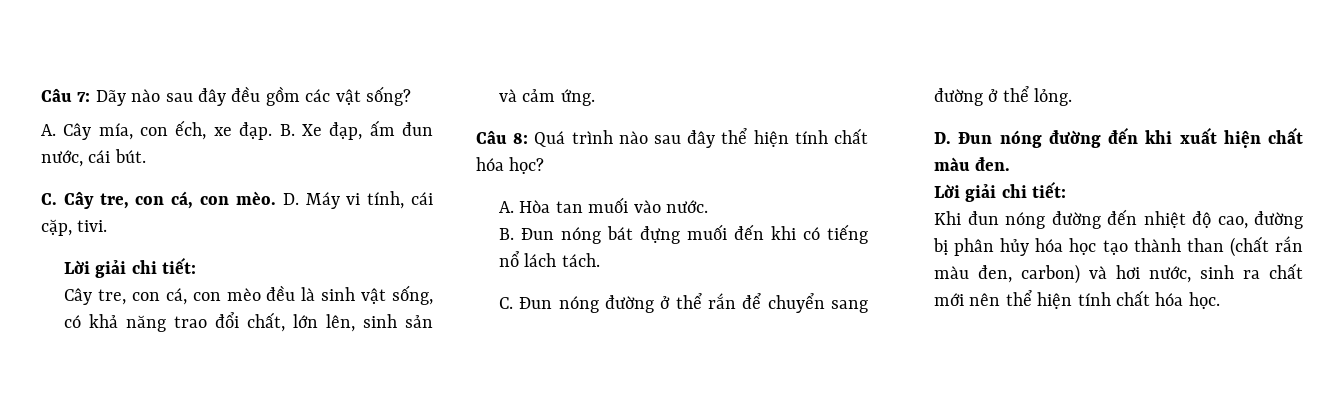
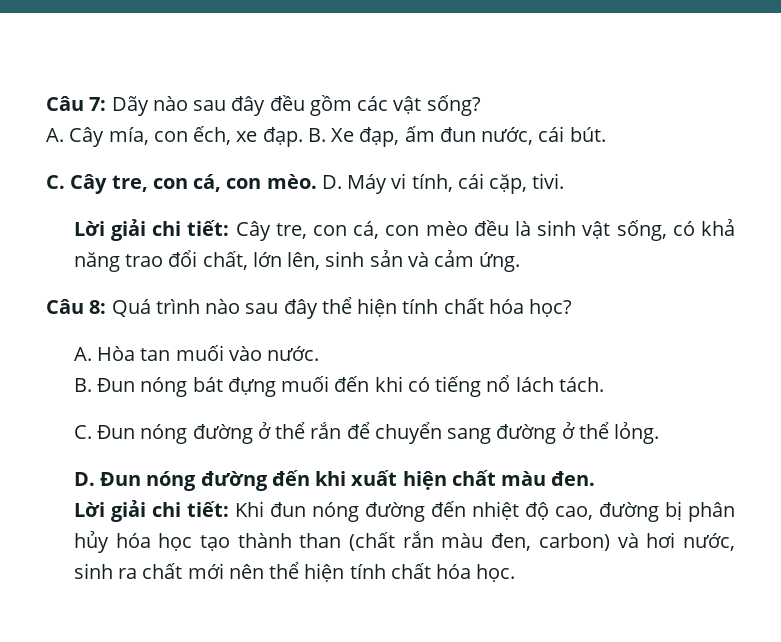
  D. Máy vi tính, cái cặp, tivi.
- Lời giải chi tiết:
- Cây tre, con cá, con mèo đều là sinh vật sống, có khả năng trao đổi chất, lớn lên, sinh sản và cảm ứng.
+ Lời giải chi tiết: Cây tre, con cá, con mèo đều là sinh vật sống, có khả năng trao đổi chất, lớn lên, sinh sản và cảm ứng.
  D. Đun nóng đường đến khi xuất hiện chất màu đen.
- Lời giải chi tiết:
- Khi đun nóng đường đến nhiệt độ cao, đường bị phân hủy hóa học tạo thành than (chất rắn màu đen, carbon) và hơi nước, sinh ra chất mới nên thể hiện tính chất hóa học.
+ Lời giải chi tiết: Khi đun nóng đường đến nhiệt độ cao, đường bị phân hủy hóa học tạo thành than (chất rắn màu đen, carbon) và hơi nước, sinh ra chất mới nên thể hiện tính chất hóa học.

